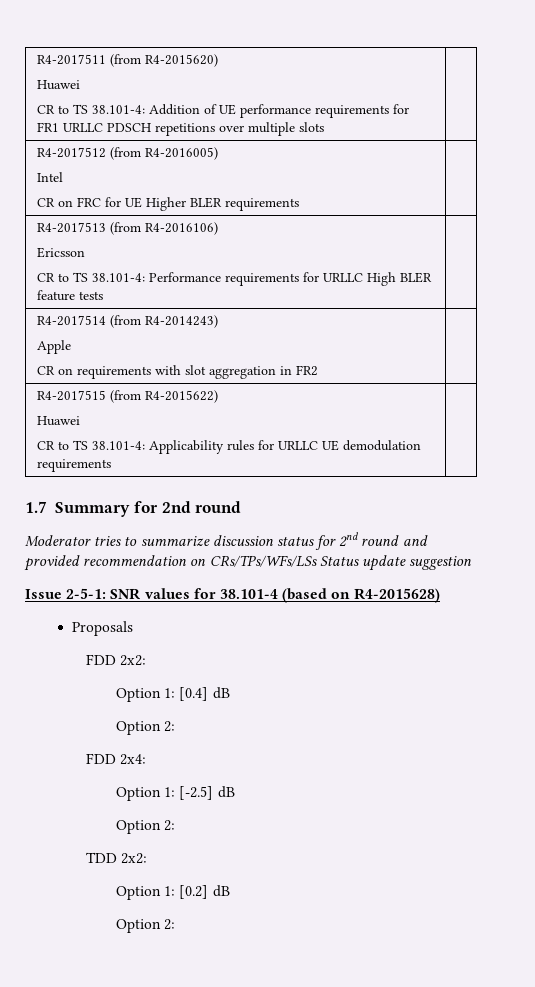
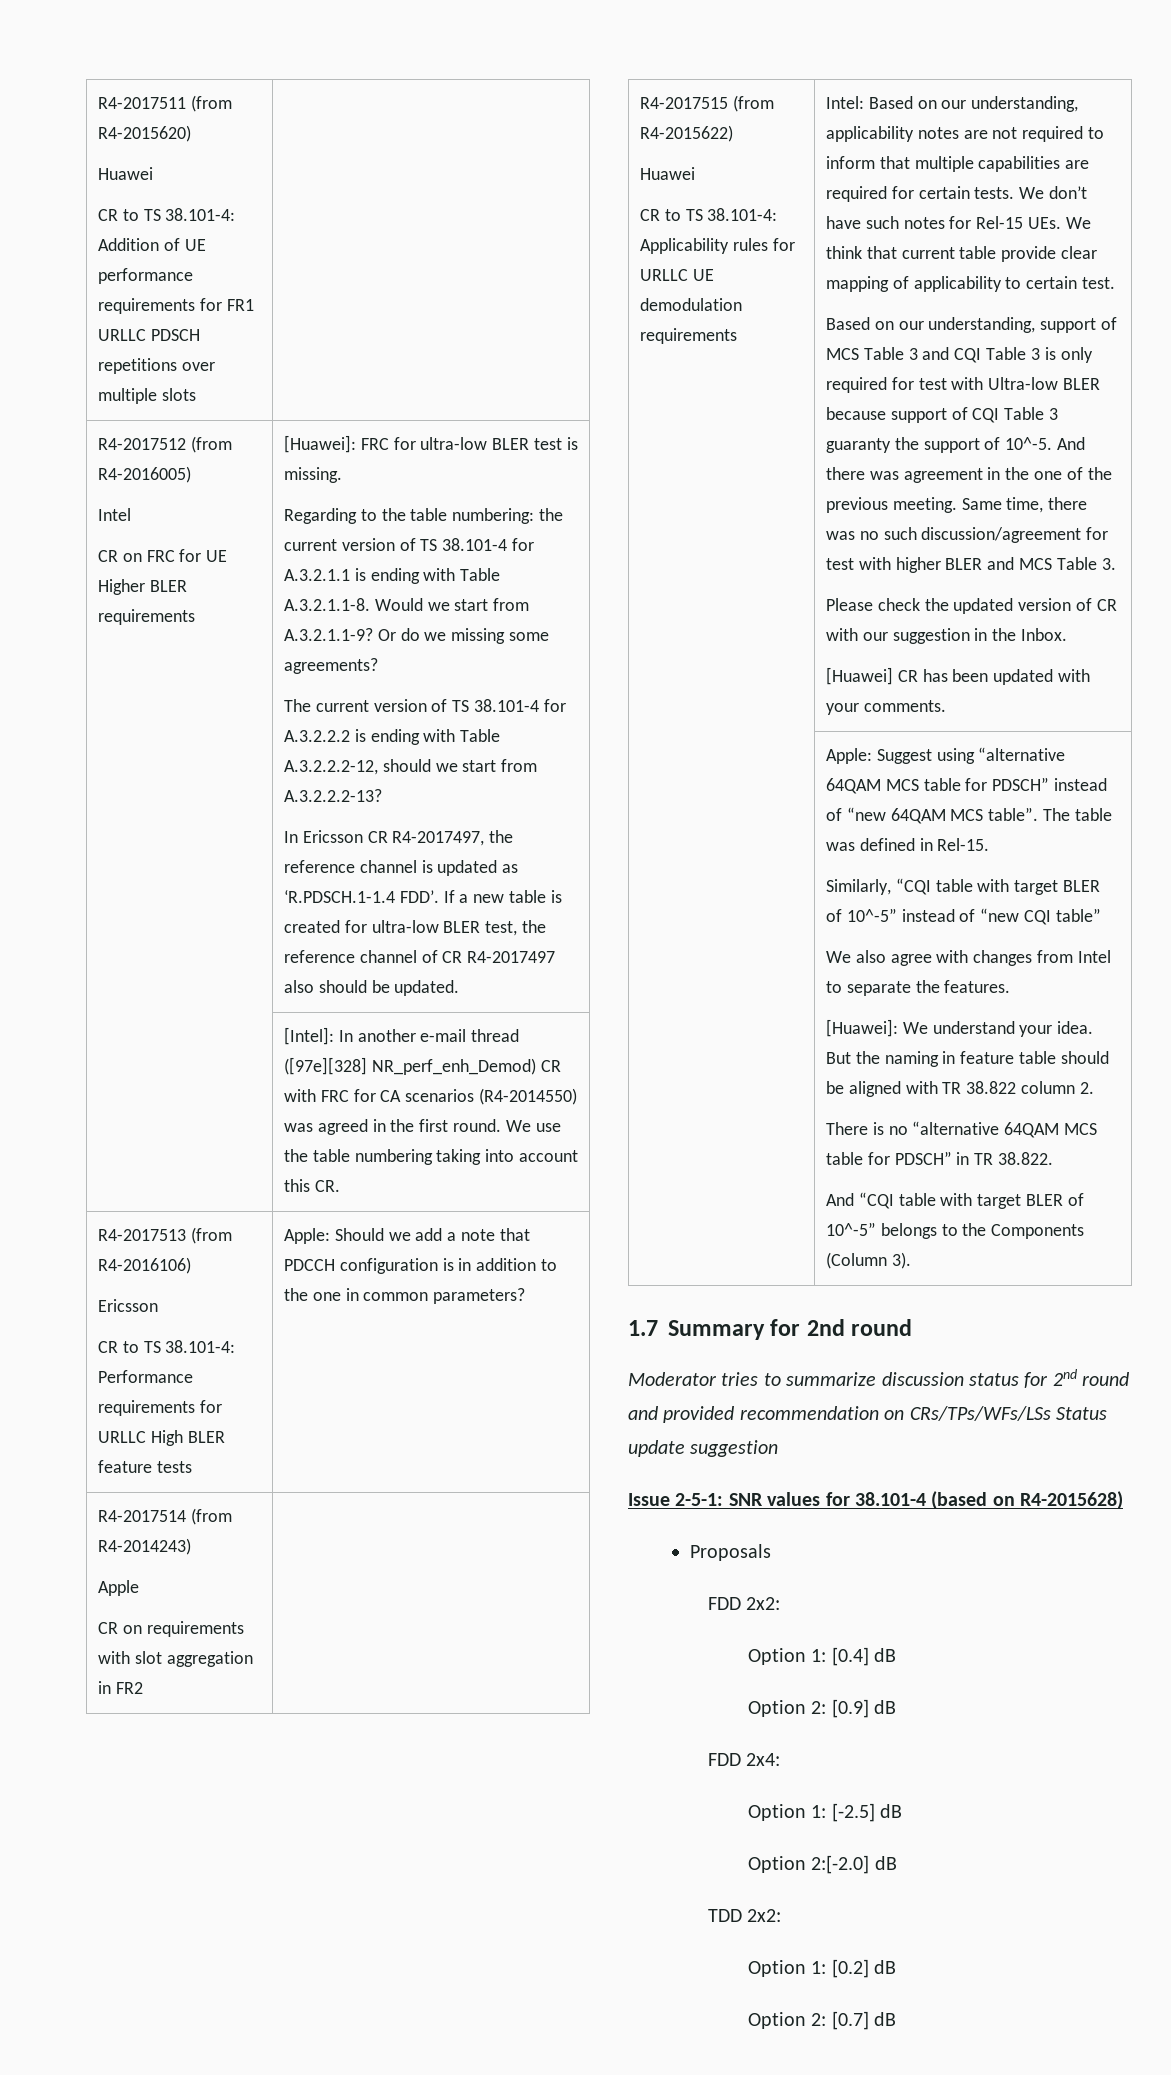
+ [Huawei]: FRC for ultra-low BLER test is missing.
+ Regarding to the table numbering: the current version of TS 38.101-4 for A.3.2.1.1 is ending with Table A.3.2.1.1-8. Would we start from A.3.2.1.1-9? Or do we missing some agreements?
+ The current version of TS 38.101-4 for A.3.2.2.2 is ending with Table A.3.2.2.2-12, should we start from A.3.2.2.2-13?
+ In Ericsson CR R4-2017497, the reference channel is updated as ‘R.PDSCH.1-1.4 FDD’. If a new table is created for ultra-low BLER test, the reference channel of CR R4-2017497 also should be updated.
+ | [Intel]: In another e-mail thread ([97e][328] NR_perf_enh_Demod) CR with FRC for CA scenarios (R4-2014550) was agreed in the first round. We use the table numbering taking into account this CR.
  R4-2017513 (from R4-2016106)
  Ericsson
- CR to TS 38.101-4: Performance requirements for URLLC High BLER feature tests |
+ CR to TS 38.101-4: Performance requirements for URLLC High BLER feature tests | Apple: Should we add a note that PDCCH configuration is in addition to the one in common parameters?
+ Intel: Based on our understanding, applicability notes are not required to inform that multiple capabilities are required for certain tests. We don’t have such notes for Rel-15 UEs. We think that current table provide clear mapping of applicability to certain test.
+ Based on our understanding, support of MCS Table 3 and CQI Table 3 is only required for test with Ultra-low BLER because support of CQI Table 3 guaranty the support of 10^-5. And there was agreement in the one of the previous meeting. Same time, there was no such discussion/agreement for test with higher BLER and MCS Table 3.
+ Please check the updated version of CR with our suggestion in the Inbox.
+ [Huawei] CR has been updated with your comments.
+ | Apple: Suggest using “alternative 64QAM MCS table for PDSCH” instead of “new 64QAM MCS table”. The table was defined in Rel-15.
+ Similarly, “CQI table with target BLER of 10^-5” instead of “new CQI table”
+ We also agree with changes from Intel to separate the features.
+ [Huawei]: We understand your idea. But the naming in feature table should be aligned with TR 38.822 column 2.
+ There is no “alternative 64QAM MCS table for PDSCH” in TR 38.822.
+ And “CQI table with target BLER of 10^-5” belongs to the Components (Column 3).
  Option 1: [0.4] dB
- Option 2:
+ Option 2: [0.9] dB
  Option 1: [-2.5] dB
- Option 2:
+ Option 2:[-2.0] dB
  Option 1: [0.2] dB
- Option 2:
+ Option 2: [0.7] dB

